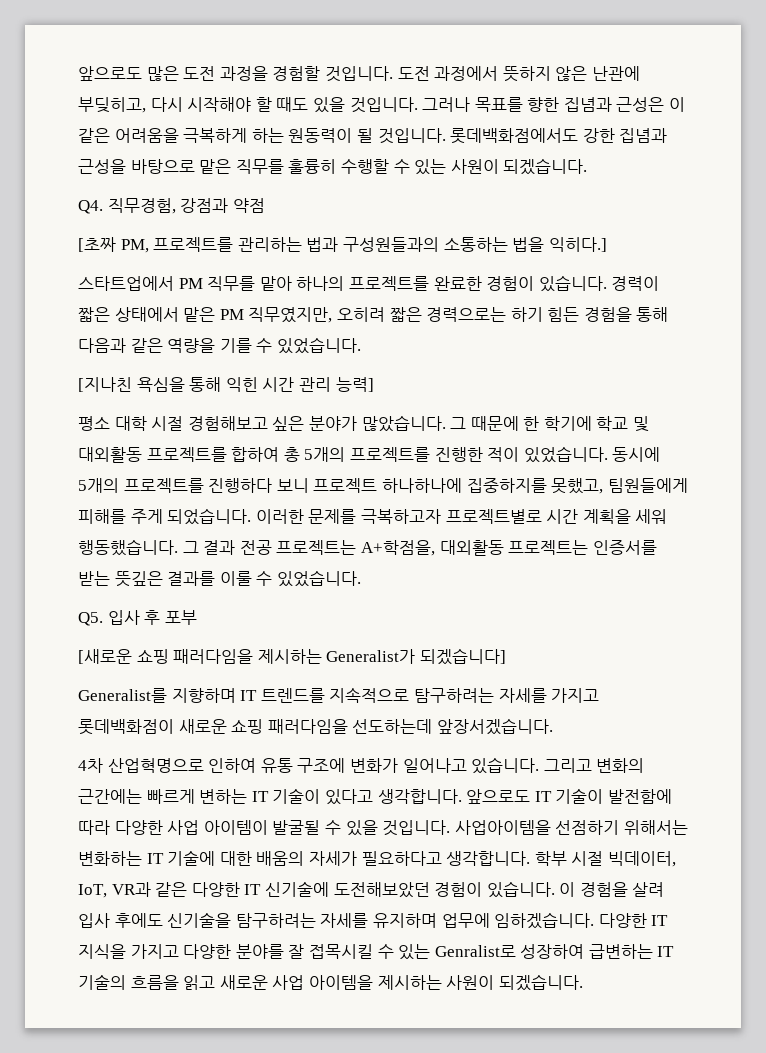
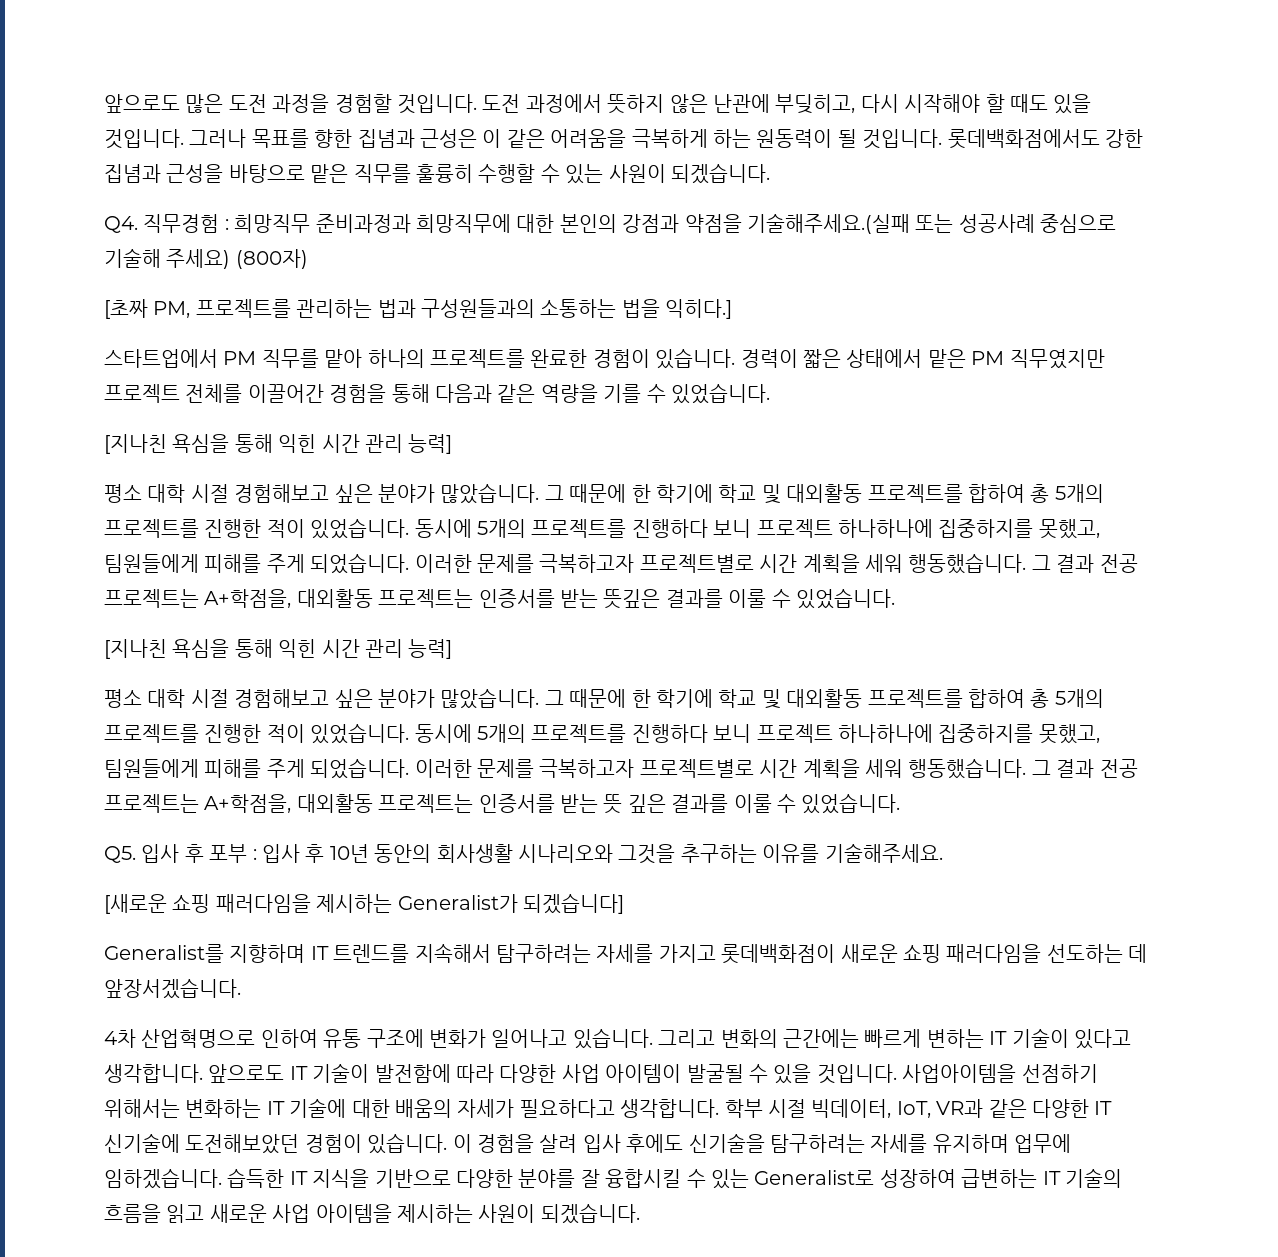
- Q4. 직무경험, 강점과 약점
+ Q4. 직무경험 : 희망직무 준비과정과 희망직무에 대한 본인의 강점과 약점을 기술해주세요.(실패 또는 성공사례 중심으로 기술해 주세요) (800자)
- 경력이 짧은 상태에서 맡은 PM 직무였지만, 오히려 짧은 경력으로는 하기 힘든 경험을 통해 다음과 같은 역량을 기를 수 있었습니다.
+ 경력이 짧은 상태에서 맡은 PM 직무였지만 프로젝트 전체를 이끌어간 경험을 통해 다음과 같은 역량을 기를 수 있었습니다.
  그 결과 전공 프로젝트는 A+학점을, 대외활동 프로젝트는 인증서를 받는 뜻깊은 결과를 이룰 수 있었습니다.
- Q5. 입사 후 포부
+ [지나친 욕심을 통해 익힌 시간 관리 능력]
+ 평소 대학 시절 경험해보고 싶은 분야가 많았습니다. 그 때문에 한 학기에 학교 및 대외활동 프로젝트를 합하여 총 5개의 프로젝트를 진행한 적이 있었습니다. 동시에 5개의 프로젝트를 진행하다 보니 프로젝트 하나하나에 집중하지를 못했고, 팀원들에게 피해를 주게 되었습니다. 이러한 문제를 극복하고자 프로젝트별로 시간 계획을 세워 행동했습니다. 그 결과 전공 프로젝트는 A+학점을, 대외활동 프로젝트는 인증서를 받는 뜻 깊은 결과를 이룰 수 있었습니다.
+ Q5. 입사 후 포부 : 입사 후 10년 동안의 회사생활 시나리오와 그것을 추구하는 이유를 기술해주세요.
- Generalist를 지향하며 IT 트렌드를 지속적으로 탐구하려는 자세를 가지고 롯데백화점이 새로운 쇼핑 패러다임을 선도하는데 앞장서겠습니다.
+ Generalist를 지향하며 IT 트렌드를 지속해서 탐구하려는 자세를 가지고 롯데백화점이 새로운 쇼핑 패러다임을 선도하는 데 앞장서겠습니다.
- 다양한 IT 지식을 가지고 다양한 분야를 잘 접목시킬 수 있는 Genralist로 성장하여 급변하는 IT 기술의 흐름을 읽고 새로운 사업 아이템을 제시하는 사원이 되겠습니다.
+ 습득한 IT 지식을 기반으로 다양한 분야를 잘 융합시킬 수 있는 Generalist로 성장하여 급변하는 IT 기술의 흐름을 읽고 새로운 사업 아이템을 제시하는 사원이 되겠습니다.

